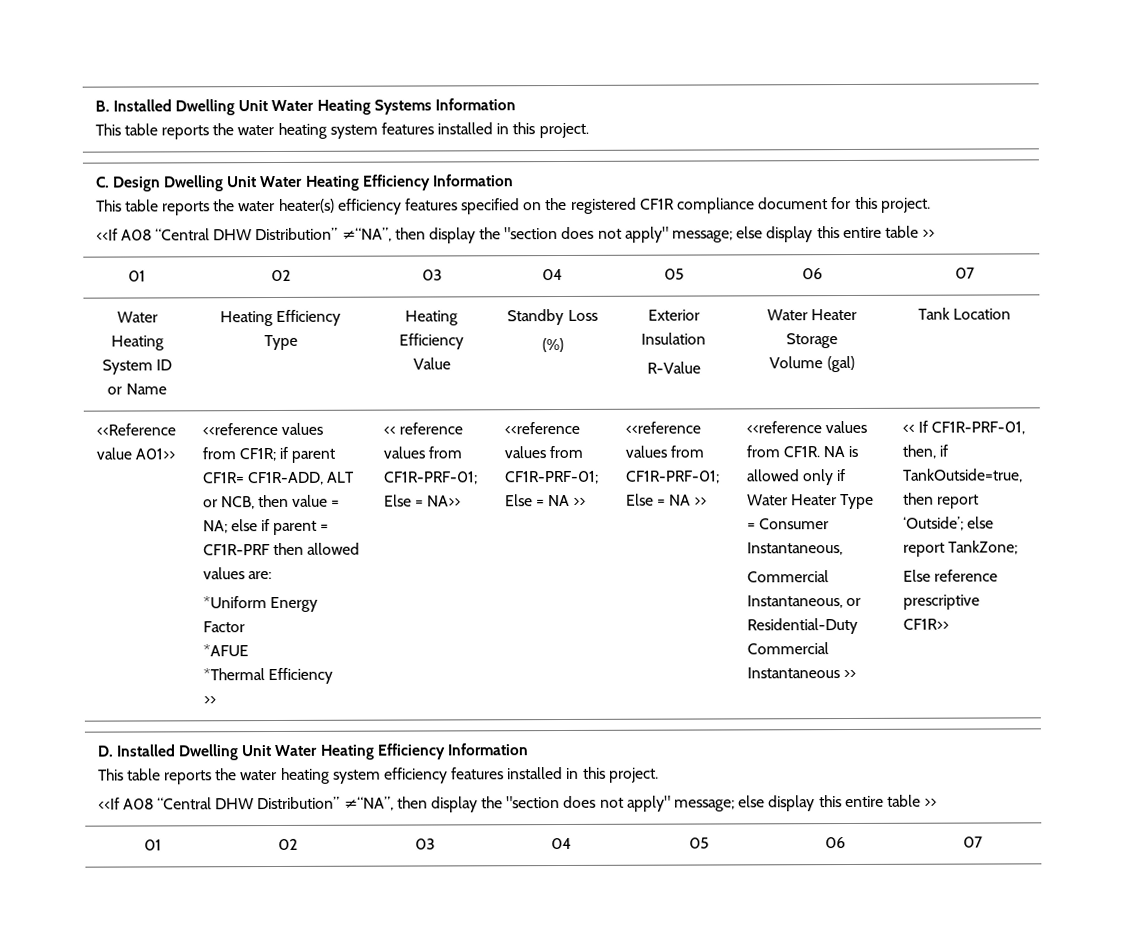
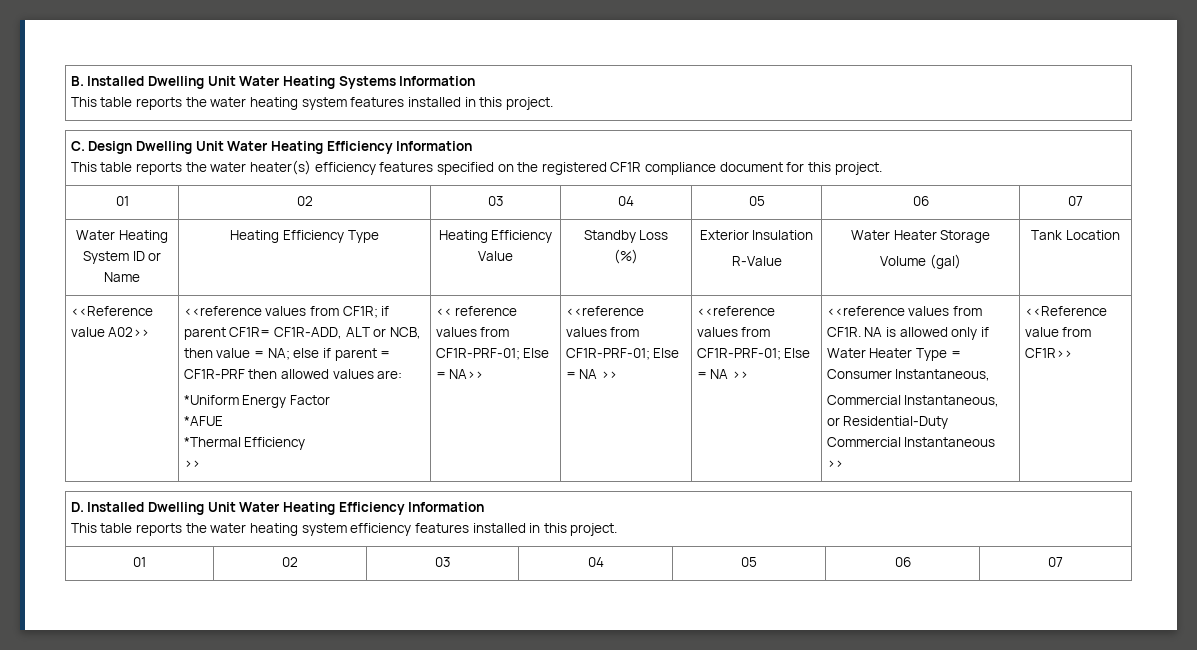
  This table reports the water heater(s) efficiency features specified on the registered CF1R compliance document for this project.
- <<If A08 “Central DHW Distribution” ≠“NA”, then display the "section does not apply" message; else display this entire table >>
- <<Reference value A01>>
+ <<Reference value A02>>
- << If CF1R-PRF-01, then, if TankOutside=true, then report ‘Outside’; else report TankZone;
- Else reference prescriptive CF1R>>
+ <<Reference value from CF1R>>
  This table reports the water heating system efficiency features installed in this project.
- <<If A08 “Central DHW Distribution” ≠“NA”, then display the "section does not apply" message; else display this entire table >>

